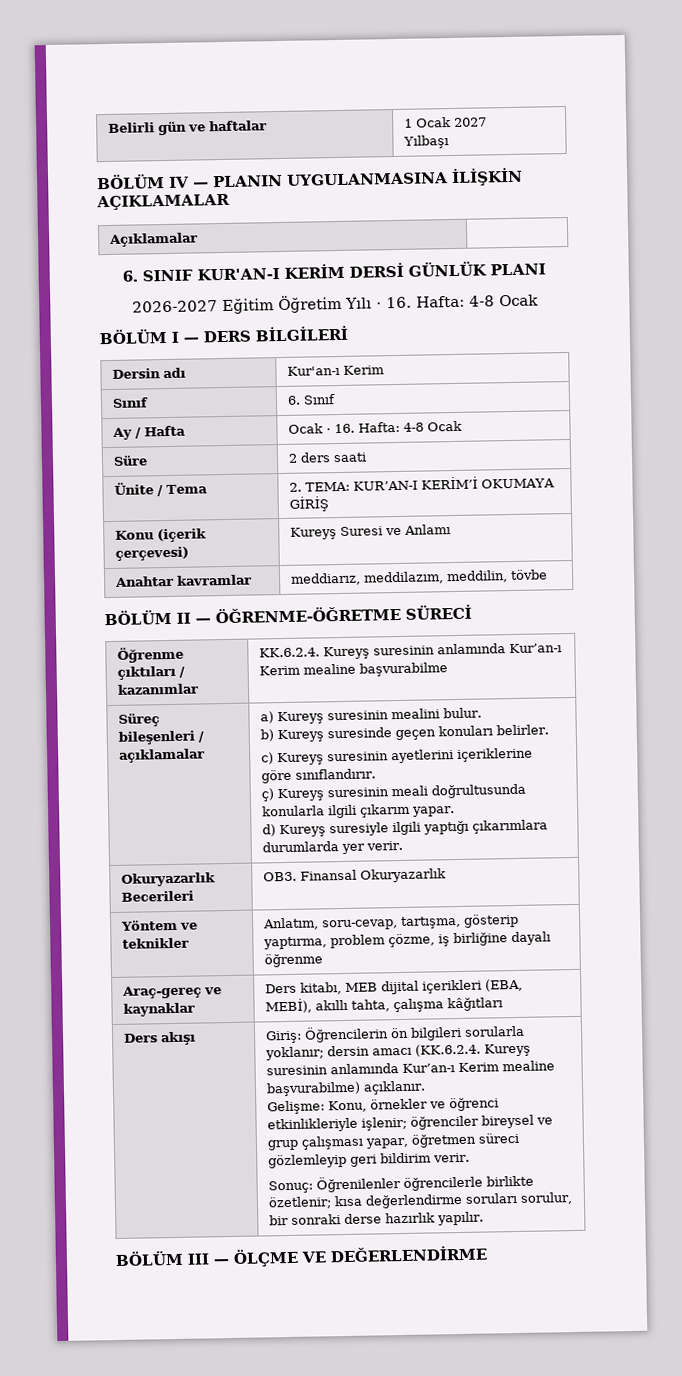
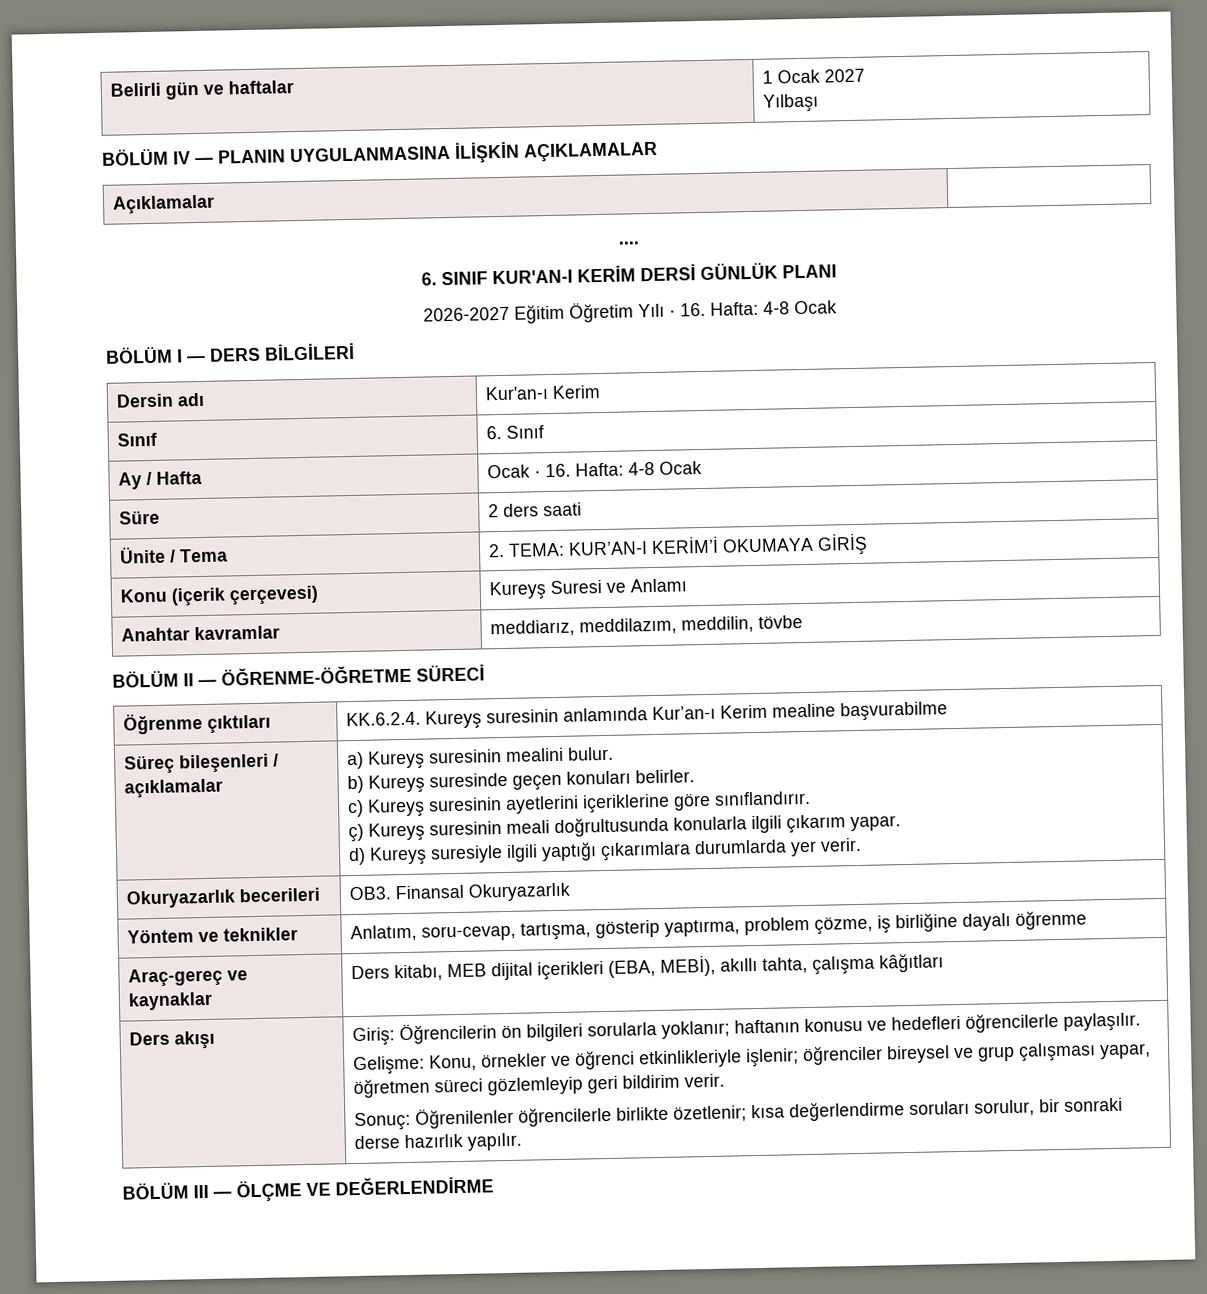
+ ....
- Öğrenme çıktıları / kazanımlar | KK.6.2.4. Kureyş suresinin anlamında Kur’an-ı Kerim mealine başvurabilme
+ Öğrenme çıktıları | KK.6.2.4. Kureyş suresinin anlamında Kur’an-ı Kerim mealine başvurabilme
- Okuryazarlık Becerileri | OB3. Finansal Okuryazarlık
+ Okuryazarlık becerileri | OB3. Finansal Okuryazarlık
- Giriş: Öğrencilerin ön bilgileri sorularla yoklanır; dersin amacı (KK.6.2.4. Kureyş suresinin anlamında Kur’an-ı Kerim mealine başvurabilme) açıklanır.
+ Giriş: Öğrencilerin ön bilgileri sorularla yoklanır; haftanın konusu ve hedefleri öğrencilerle paylaşılır.

